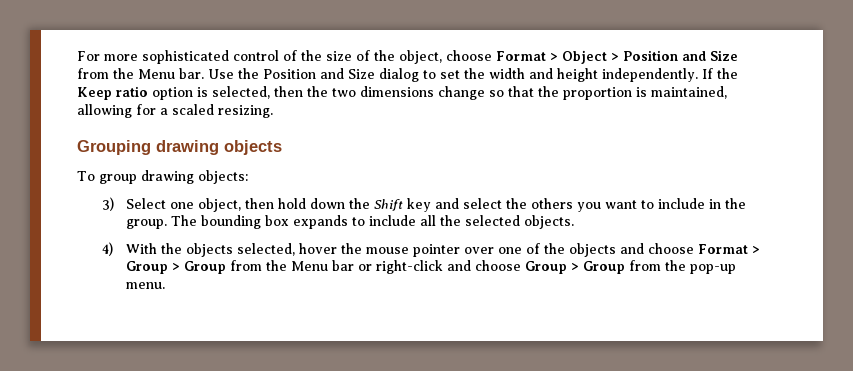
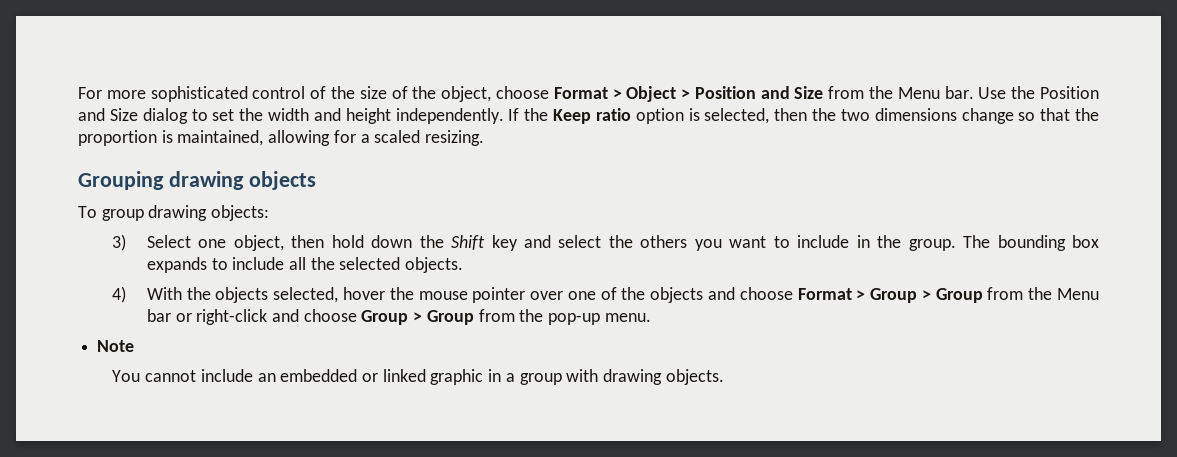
+ Note
+ You cannot include an embedded or linked graphic in a group with drawing objects.

